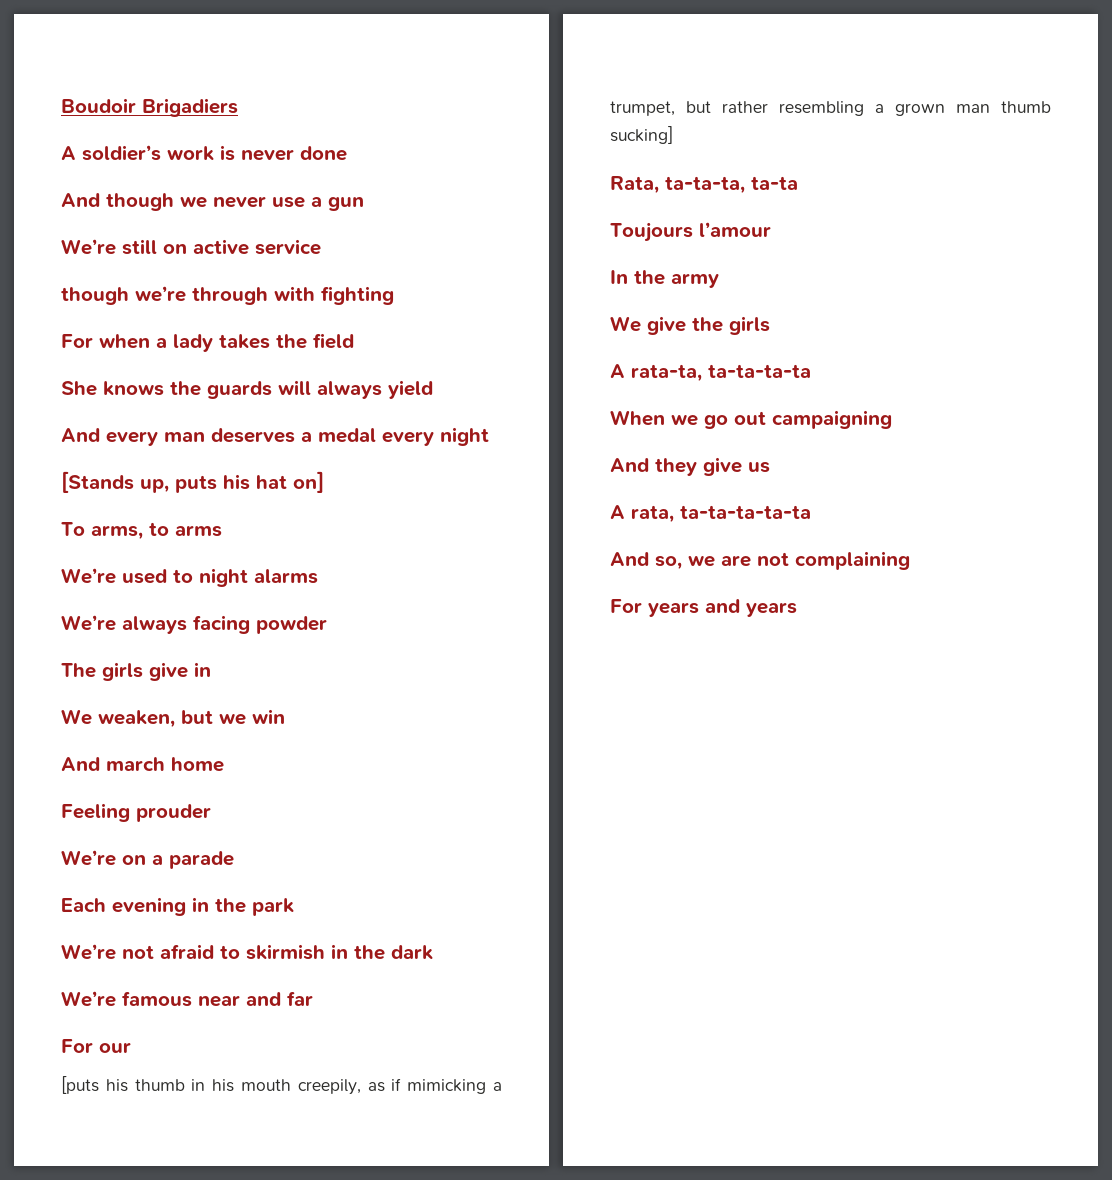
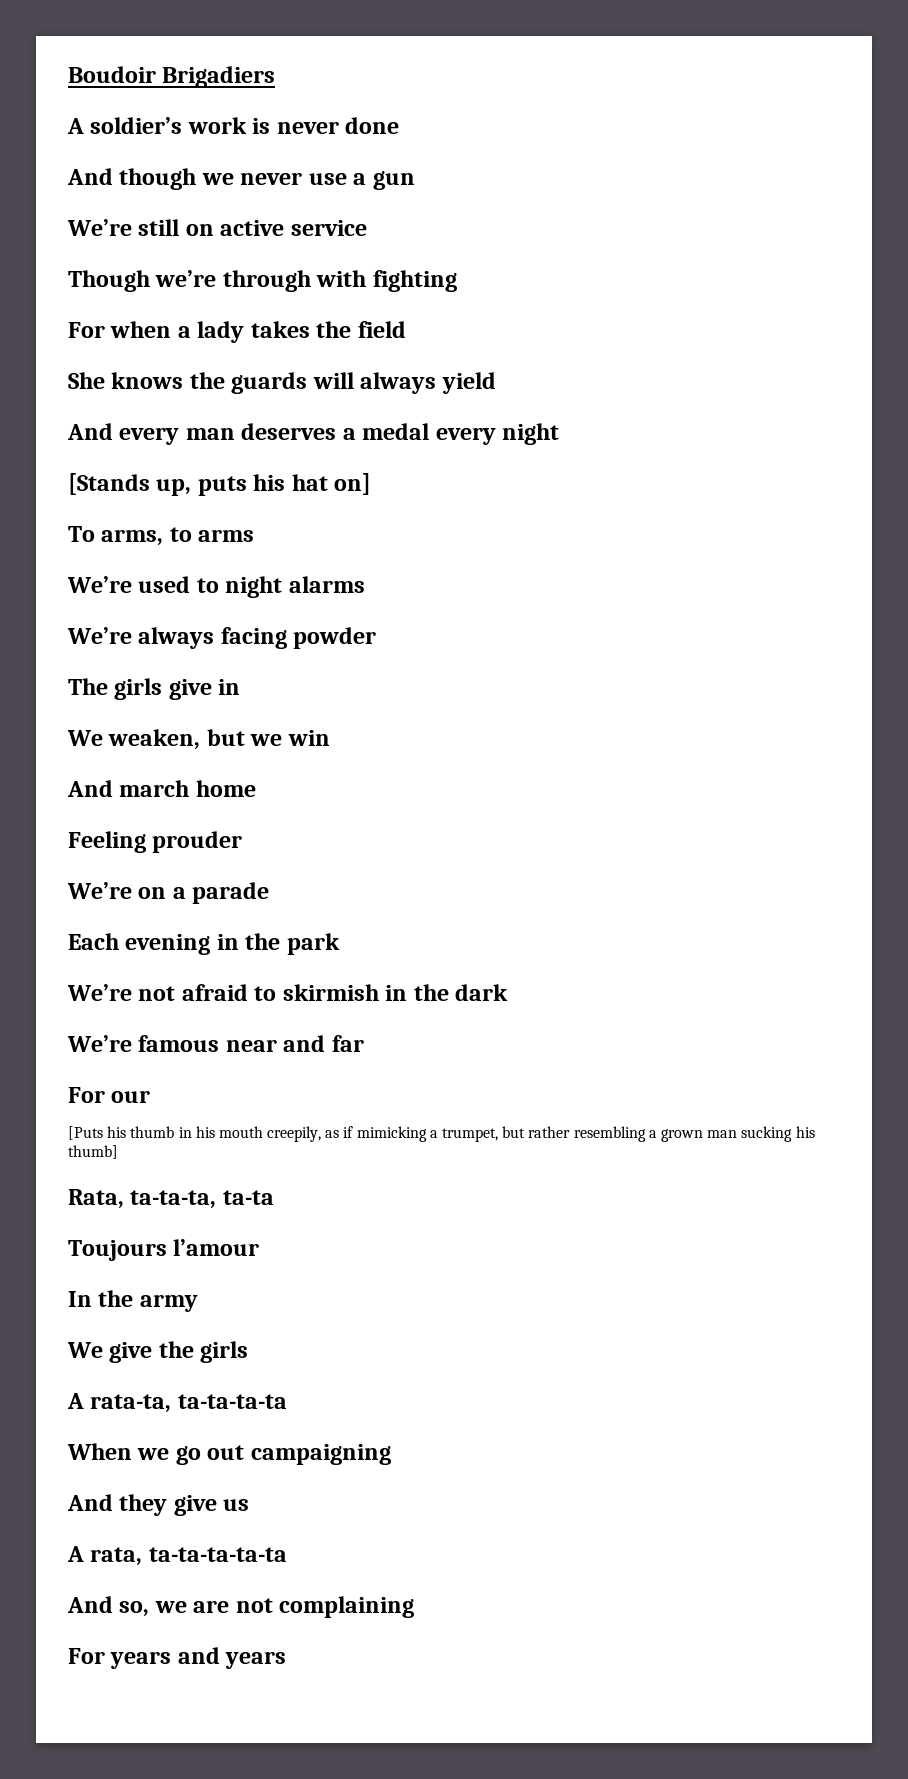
- though we’re through with fighting
+ Though we’re through with fighting
- [puts his thumb in his mouth creepily, as if mimicking a trumpet, but rather resembling a grown man thumb sucking]
+ [Puts his thumb in his mouth creepily, as if mimicking a trumpet, but rather resembling a grown man sucking his thumb]

